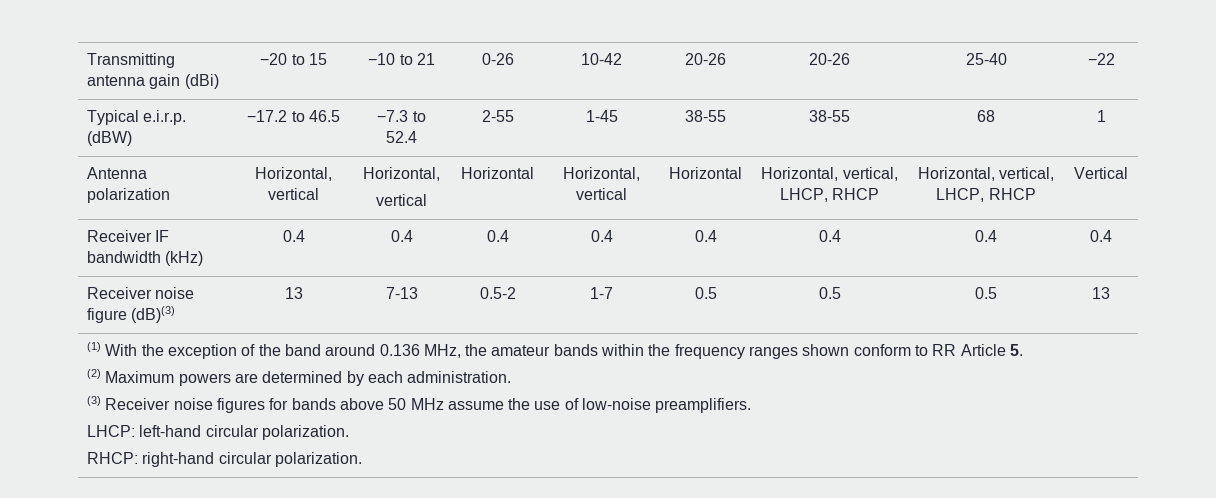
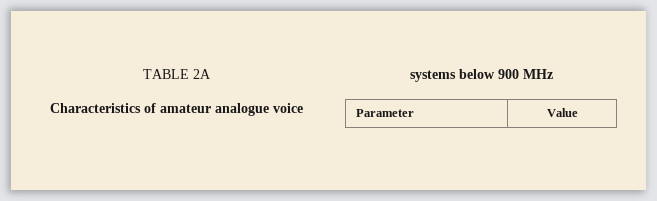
- Transmitting antenna gain (dBi) | −20 to 15 | −10 to 21 | 0-26 | 10-42 | 20-26 | 20-26 | 25-40 | −22
- Typical e.i.r.p. (dBW) | −17.2 to 46.5 | −7.3 to 52.4 | 2-55 | 1-45 | 38-55 | 38-55 | 68 | 1
- Antenna polarization | Horizontal, vertical | Horizontal,
- vertical | Horizontal | Horizontal, vertical | Horizontal | Horizontal, vertical, LHCP, RHCP | Horizontal, vertical, LHCP, RHCP | Vertical
- Receiver IF bandwidth (kHz) | 0.4 | 0.4 | 0.4 | 0.4 | 0.4 | 0.4 | 0.4 | 0.4
- Receiver noise figure (dB)(3) | 13 | 7-13 | 0.5-2 | 1-7 | 0.5 | 0.5 | 0.5 | 13
- (1) With the exception of the band around 0.136 MHz, the amateur bands within the frequency ranges shown conform to RR Article 5.
- (2) Maximum powers are determined by each administration.
- (3) Receiver noise figures for bands above 50 MHz assume the use of low-noise preamplifiers.
- LHCP: left-hand circular polarization.
- RHCP: right-hand circular polarization.
+ TABLE 2A
+ Characteristics of amateur analogue voice systems below 900 MHz
+ Parameter | Value

